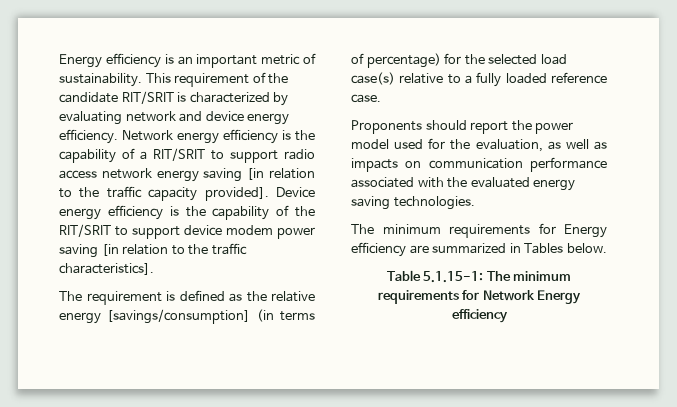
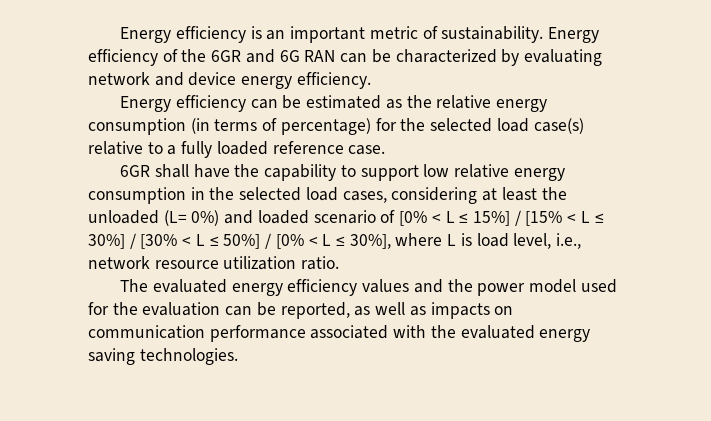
- This requirement of the candidate RIT/SRIT is characterized by evaluating network and device energy efficiency. Network energy efficiency is the capability of a RIT/SRIT to support radio access network energy saving [in relation to the traffic capacity provided]. Device energy efficiency is the capability of the RIT/SRIT to support device modem power saving [in relation to the traffic characteristics].
- The requirement is defined as the relative energy [savings/consumption] (in terms of percentage) for the selected load case(s) relative to a fully loaded reference case.
+ Energy efficiency of the 6GR and 6G RAN can be characterized by evaluating network and device energy efficiency.
+ Energy efficiency can be estimated as the relative energy consumption (in terms of percentage) for the selected load case(s) relative to a fully loaded reference case.
- Proponents should report the power model used for the evaluation, as well as impacts on communication performance associated with the evaluated energy saving technologies.
+ 6GR shall have the capability to support low relative energy consumption in the selected load cases, considering at least the unloaded (L= 0%) and loaded scenario of [0% < L ≤ 15%] / [15% < L ≤ 30%] / [30% < L ≤ 50%] / [0% < L ≤ 30%], where L is load level, i.e., network resource utilization ratio.
+ The evaluated energy efficiency values and the power model used for the evaluation can be reported, as well as impacts on communication performance associated with the evaluated energy saving technologies.
- The minimum requirements for Energy efficiency are summarized in Tables below.
- Table 5.1.15-1: The minimum requirements for Network Energy efficiency

